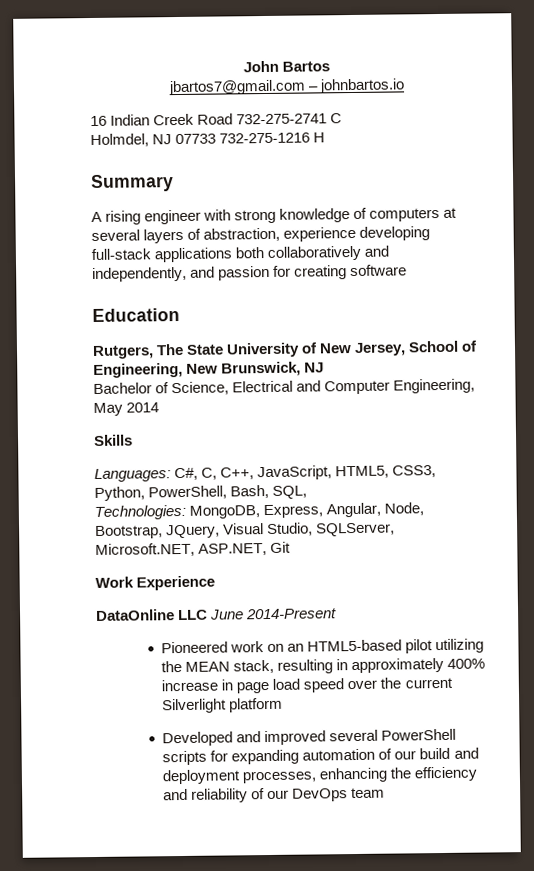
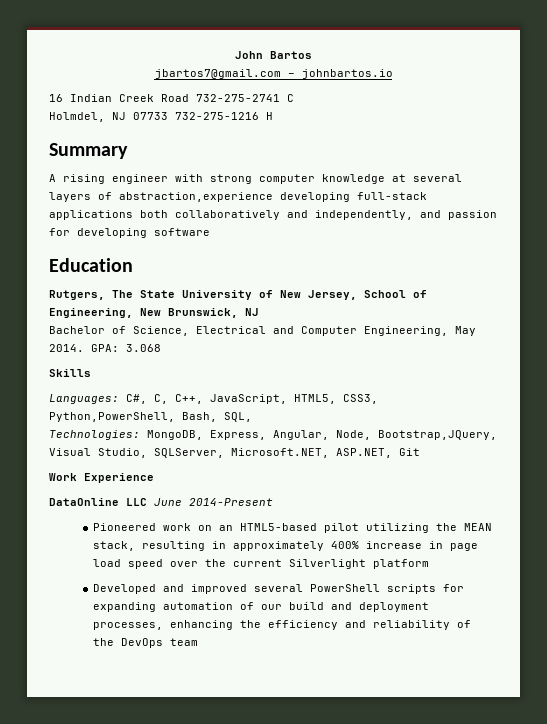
- A rising engineer with strong knowledge of computers at several layers of abstraction, experience developing full-stack applications both collaboratively and independently, and passion for creating software
+ A rising engineer with strong computer knowledge at several layers of abstraction,experience developing full-stack applications both collaboratively and independently, and passion for developing software
- Bachelor of Science, Electrical and Computer Engineering, May 2014
+ Bachelor of Science, Electrical and Computer Engineering, May 2014. GPA: 3.068
- Languages: C#, C, C++, JavaScript, HTML5, CSS3, Python, PowerShell, Bash, SQL,
+ Languages: C#, C, C++, JavaScript, HTML5, CSS3, Python,PowerShell, Bash, SQL,
- Technologies: MongoDB, Express, Angular, Node, Bootstrap, JQuery, Visual Studio, SQLServer, Microsoft.NET, ASP.NET, Git
+ Technologies: MongoDB, Express, Angular, Node, Bootstrap,JQuery, Visual Studio, SQLServer, Microsoft.NET, ASP.NET, Git
- Developed and improved several PowerShell scripts for expanding automation of our build and deployment processes, enhancing the efficiency and reliability of our DevOps team
+ Developed and improved several PowerShell scripts for expanding automation of our build and deployment processes, enhancing the efficiency and reliability of the DevOps team

